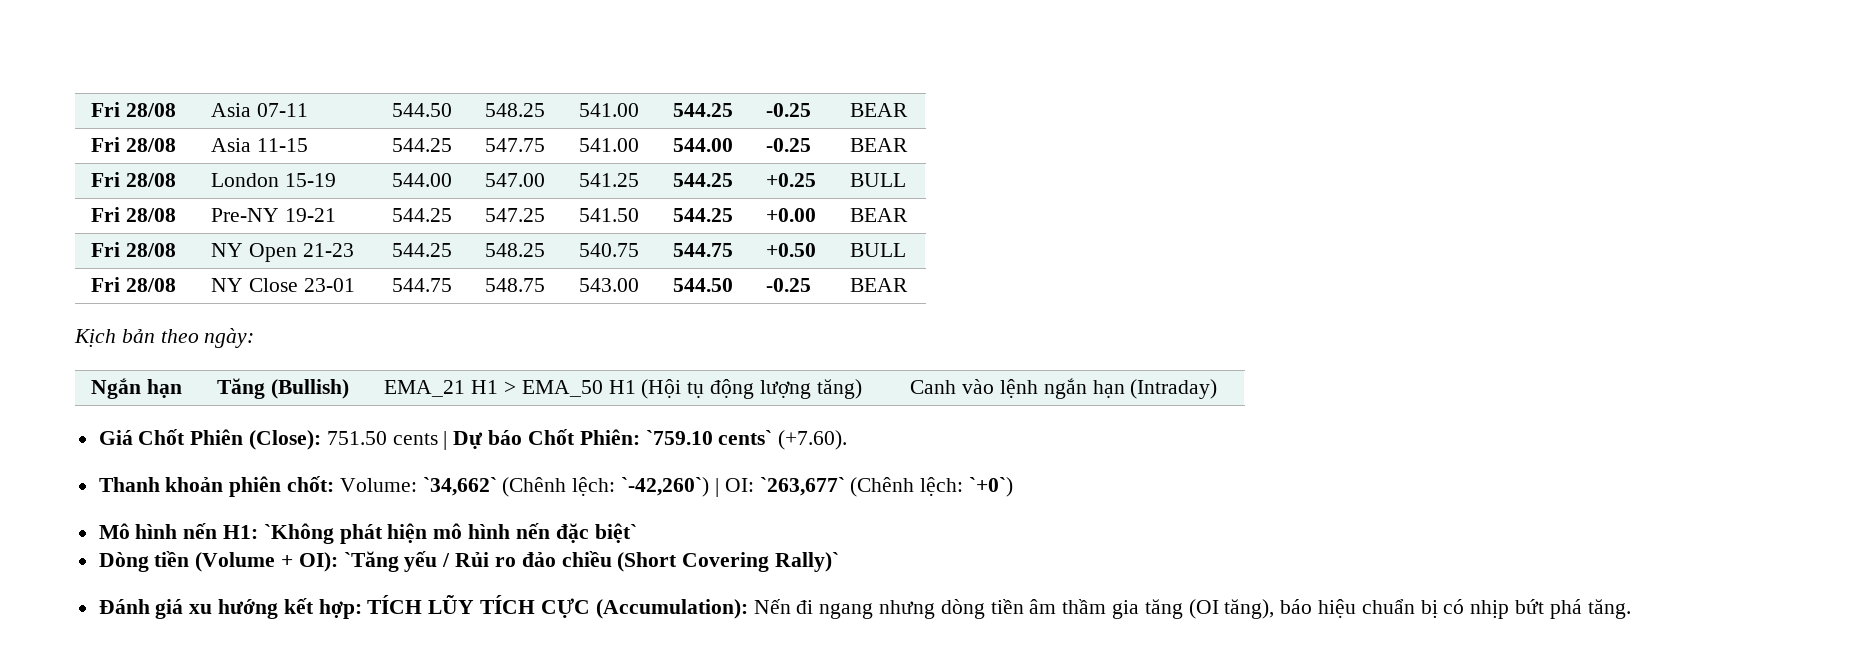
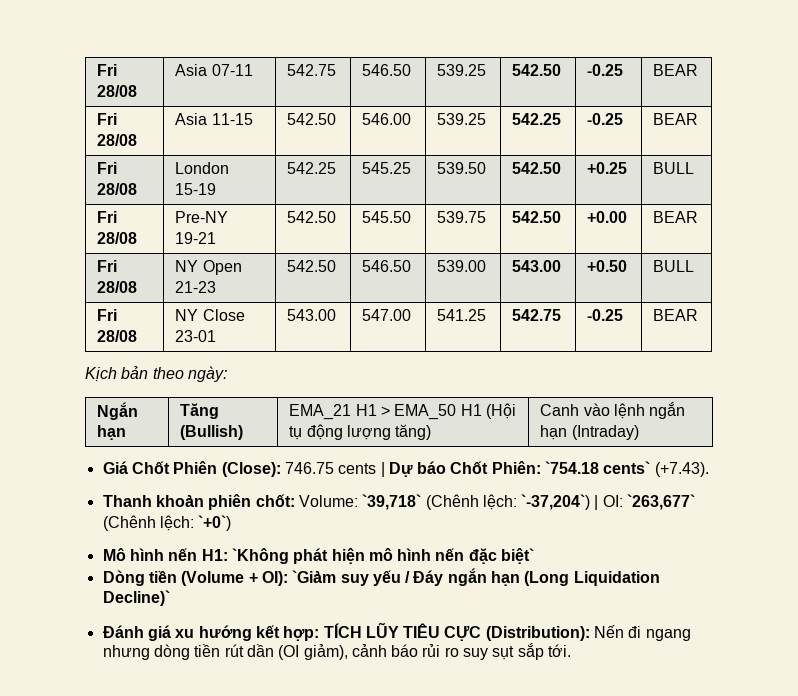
- Fri 28/08 | Asia 07-11 | 544.50 | 548.25 | 541.00 | 544.25 | -0.25 | BEAR
+ Fri 28/08 | Asia 07-11 | 542.75 | 546.50 | 539.25 | 542.50 | -0.25 | BEAR
- Fri 28/08 | Asia 11-15 | 544.25 | 547.75 | 541.00 | 544.00 | -0.25 | BEAR
+ Fri 28/08 | Asia 11-15 | 542.50 | 546.00 | 539.25 | 542.25 | -0.25 | BEAR
- Fri 28/08 | London 15-19 | 544.00 | 547.00 | 541.25 | 544.25 | +0.25 | BULL
+ Fri 28/08 | London 15-19 | 542.25 | 545.25 | 539.50 | 542.50 | +0.25 | BULL
- Fri 28/08 | Pre-NY 19-21 | 544.25 | 547.25 | 541.50 | 544.25 | +0.00 | BEAR
+ Fri 28/08 | Pre-NY 19-21 | 542.50 | 545.50 | 539.75 | 542.50 | +0.00 | BEAR
- Fri 28/08 | NY Open 21-23 | 544.25 | 548.25 | 540.75 | 544.75 | +0.50 | BULL
+ Fri 28/08 | NY Open 21-23 | 542.50 | 546.50 | 539.00 | 543.00 | +0.50 | BULL
- Fri 28/08 | NY Close 23-01 | 544.75 | 548.75 | 543.00 | 544.50 | -0.25 | BEAR
+ Fri 28/08 | NY Close 23-01 | 543.00 | 547.00 | 541.25 | 542.75 | -0.25 | BEAR
- Giá Chốt Phiên (Close): 751.50 cents | Dự báo Chốt Phiên: `759.10 cents` (+7.60).
+ Giá Chốt Phiên (Close): 746.75 cents | Dự báo Chốt Phiên: `754.18 cents` (+7.43).
- Thanh khoản phiên chốt: Volume: `34,662` (Chênh lệch: `-42,260`) | OI: `263,677` (Chênh lệch: `+0`)
+ Thanh khoản phiên chốt: Volume: `39,718` (Chênh lệch: `-37,204`) | OI: `263,677` (Chênh lệch: `+0`)
- Dòng tiền (Volume + OI): `Tăng yếu / Rủi ro đảo chiều (Short Covering Rally)`
+ Dòng tiền (Volume + OI): `Giảm suy yếu / Đáy ngắn hạn (Long Liquidation Decline)`
- Đánh giá xu hướng kết hợp: TÍCH LŨY TÍCH CỰC (Accumulation): Nến đi ngang nhưng dòng tiền âm thầm gia tăng (OI tăng), báo hiệu chuẩn bị có nhịp bứt phá tăng.
+ Đánh giá xu hướng kết hợp: TÍCH LŨY TIÊU CỰC (Distribution): Nến đi ngang nhưng dòng tiền rút dần (OI giảm), cảnh báo rủi ro suy sụt sắp tới.

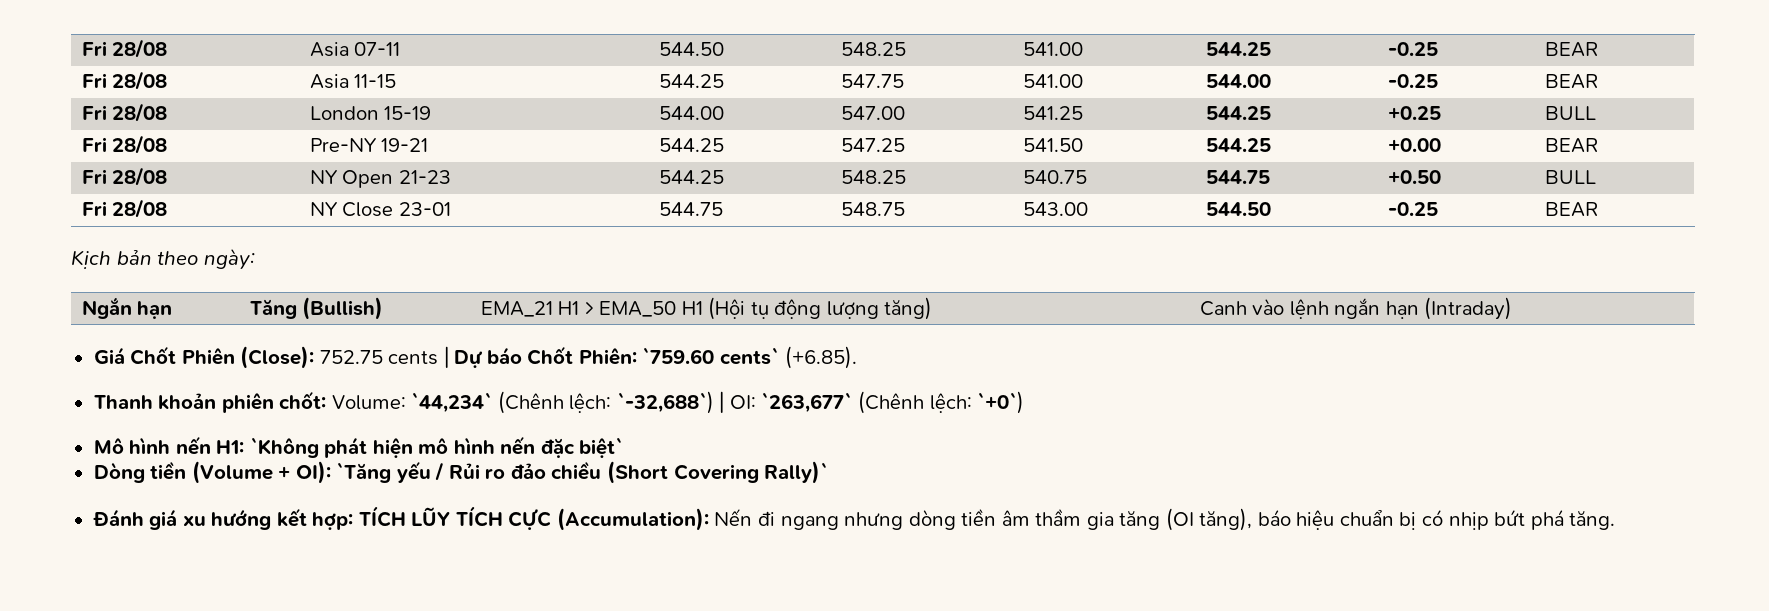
- Fri 28/08 | Asia 07-11 | 542.75 | 546.50 | 539.25 | 542.50 | -0.25 | BEAR
+ Fri 28/08 | Asia 07-11 | 544.50 | 548.25 | 541.00 | 544.25 | -0.25 | BEAR
- Fri 28/08 | Asia 11-15 | 542.50 | 546.00 | 539.25 | 542.25 | -0.25 | BEAR
+ Fri 28/08 | Asia 11-15 | 544.25 | 547.75 | 541.00 | 544.00 | -0.25 | BEAR
- Fri 28/08 | London 15-19 | 542.25 | 545.25 | 539.50 | 542.50 | +0.25 | BULL
+ Fri 28/08 | London 15-19 | 544.00 | 547.00 | 541.25 | 544.25 | +0.25 | BULL
- Fri 28/08 | Pre-NY 19-21 | 542.50 | 545.50 | 539.75 | 542.50 | +0.00 | BEAR
+ Fri 28/08 | Pre-NY 19-21 | 544.25 | 547.25 | 541.50 | 544.25 | +0.00 | BEAR
- Fri 28/08 | NY Open 21-23 | 542.50 | 546.50 | 539.00 | 543.00 | +0.50 | BULL
+ Fri 28/08 | NY Open 21-23 | 544.25 | 548.25 | 540.75 | 544.75 | +0.50 | BULL
- Fri 28/08 | NY Close 23-01 | 543.00 | 547.00 | 541.25 | 542.75 | -0.25 | BEAR
+ Fri 28/08 | NY Close 23-01 | 544.75 | 548.75 | 543.00 | 544.50 | -0.25 | BEAR
- Giá Chốt Phiên (Close): 746.75 cents | Dự báo Chốt Phiên: `754.18 cents` (+7.43).
+ Giá Chốt Phiên (Close): 752.75 cents | Dự báo Chốt Phiên: `759.60 cents` (+6.85).
- Thanh khoản phiên chốt: Volume: `39,718` (Chênh lệch: `-37,204`) | OI: `263,677` (Chênh lệch: `+0`)
+ Thanh khoản phiên chốt: Volume: `44,234` (Chênh lệch: `-32,688`) | OI: `263,677` (Chênh lệch: `+0`)
- Dòng tiền (Volume + OI): `Giảm suy yếu / Đáy ngắn hạn (Long Liquidation Decline)`
+ Dòng tiền (Volume + OI): `Tăng yếu / Rủi ro đảo chiều (Short Covering Rally)`
- Đánh giá xu hướng kết hợp: TÍCH LŨY TIÊU CỰC (Distribution): Nến đi ngang nhưng dòng tiền rút dần (OI giảm), cảnh báo rủi ro suy sụt sắp tới.
+ Đánh giá xu hướng kết hợp: TÍCH LŨY TÍCH CỰC (Accumulation): Nến đi ngang nhưng dòng tiền âm thầm gia tăng (OI tăng), báo hiệu chuẩn bị có nhịp bứt phá tăng.

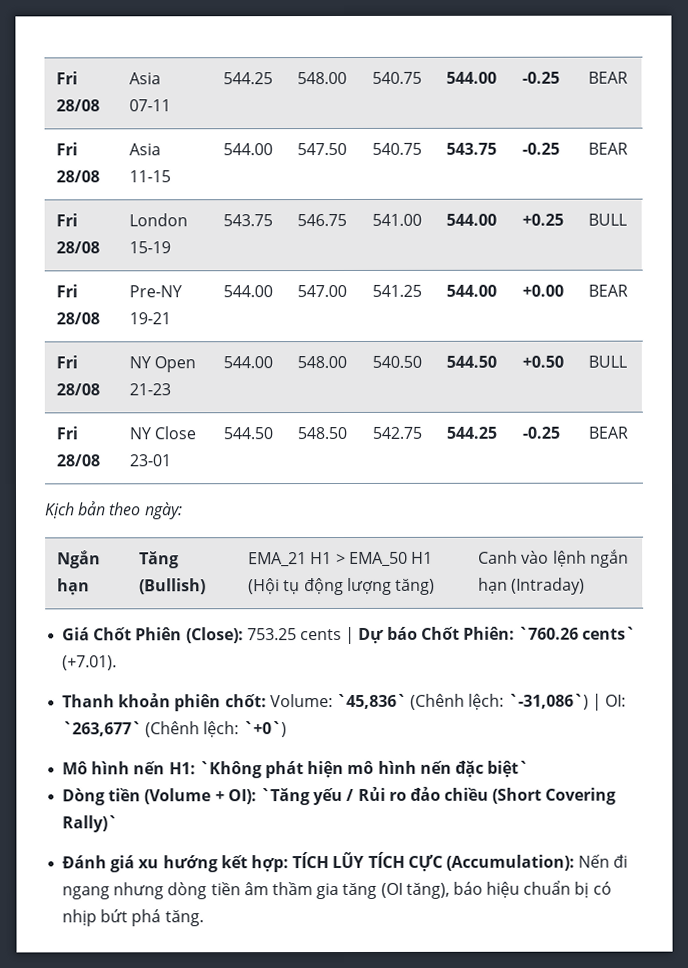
- Fri 28/08 | Asia 07-11 | 544.50 | 548.25 | 541.00 | 544.25 | -0.25 | BEAR
+ Fri 28/08 | Asia 07-11 | 544.25 | 548.00 | 540.75 | 544.00 | -0.25 | BEAR
- Fri 28/08 | Asia 11-15 | 544.25 | 547.75 | 541.00 | 544.00 | -0.25 | BEAR
+ Fri 28/08 | Asia 11-15 | 544.00 | 547.50 | 540.75 | 543.75 | -0.25 | BEAR
- Fri 28/08 | London 15-19 | 544.00 | 547.00 | 541.25 | 544.25 | +0.25 | BULL
+ Fri 28/08 | London 15-19 | 543.75 | 546.75 | 541.00 | 544.00 | +0.25 | BULL
- Fri 28/08 | Pre-NY 19-21 | 544.25 | 547.25 | 541.50 | 544.25 | +0.00 | BEAR
+ Fri 28/08 | Pre-NY 19-21 | 544.00 | 547.00 | 541.25 | 544.00 | +0.00 | BEAR
- Fri 28/08 | NY Open 21-23 | 544.25 | 548.25 | 540.75 | 544.75 | +0.50 | BULL
+ Fri 28/08 | NY Open 21-23 | 544.00 | 548.00 | 540.50 | 544.50 | +0.50 | BULL
- Fri 28/08 | NY Close 23-01 | 544.75 | 548.75 | 543.00 | 544.50 | -0.25 | BEAR
+ Fri 28/08 | NY Close 23-01 | 544.50 | 548.50 | 542.75 | 544.25 | -0.25 | BEAR
- Giá Chốt Phiên (Close): 752.75 cents | Dự báo Chốt Phiên: `759.60 cents` (+6.85).
+ Giá Chốt Phiên (Close): 753.25 cents | Dự báo Chốt Phiên: `760.26 cents` (+7.01).
- Thanh khoản phiên chốt: Volume: `44,234` (Chênh lệch: `-32,688`) | OI: `263,677` (Chênh lệch: `+0`)
+ Thanh khoản phiên chốt: Volume: `45,836` (Chênh lệch: `-31,086`) | OI: `263,677` (Chênh lệch: `+0`)

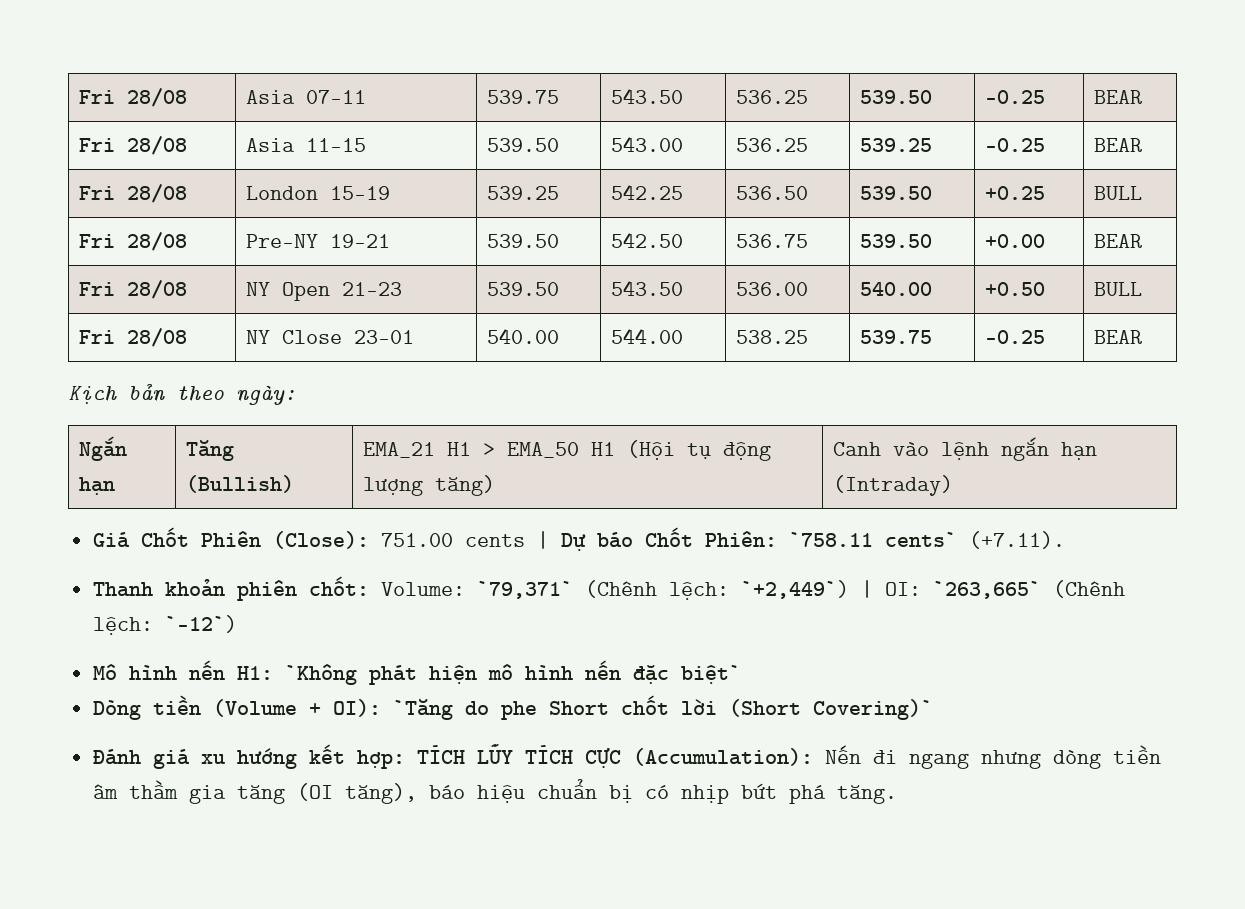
- Fri 28/08 | Asia 07-11 | 544.25 | 548.00 | 540.75 | 544.00 | -0.25 | BEAR
+ Fri 28/08 | Asia 07-11 | 539.75 | 543.50 | 536.25 | 539.50 | -0.25 | BEAR
- Fri 28/08 | Asia 11-15 | 544.00 | 547.50 | 540.75 | 543.75 | -0.25 | BEAR
+ Fri 28/08 | Asia 11-15 | 539.50 | 543.00 | 536.25 | 539.25 | -0.25 | BEAR
- Fri 28/08 | London 15-19 | 543.75 | 546.75 | 541.00 | 544.00 | +0.25 | BULL
+ Fri 28/08 | London 15-19 | 539.25 | 542.25 | 536.50 | 539.50 | +0.25 | BULL
- Fri 28/08 | Pre-NY 19-21 | 544.00 | 547.00 | 541.25 | 544.00 | +0.00 | BEAR
+ Fri 28/08 | Pre-NY 19-21 | 539.50 | 542.50 | 536.75 | 539.50 | +0.00 | BEAR
- Fri 28/08 | NY Open 21-23 | 544.00 | 548.00 | 540.50 | 544.50 | +0.50 | BULL
+ Fri 28/08 | NY Open 21-23 | 539.50 | 543.50 | 536.00 | 540.00 | +0.50 | BULL
- Fri 28/08 | NY Close 23-01 | 544.50 | 548.50 | 542.75 | 544.25 | -0.25 | BEAR
+ Fri 28/08 | NY Close 23-01 | 540.00 | 544.00 | 538.25 | 539.75 | -0.25 | BEAR
- Giá Chốt Phiên (Close): 753.25 cents | Dự báo Chốt Phiên: `760.26 cents` (+7.01).
+ Giá Chốt Phiên (Close): 751.00 cents | Dự báo Chốt Phiên: `758.11 cents` (+7.11).
- Thanh khoản phiên chốt: Volume: `45,836` (Chênh lệch: `-31,086`) | OI: `263,677` (Chênh lệch: `+0`)
+ Thanh khoản phiên chốt: Volume: `79,371` (Chênh lệch: `+2,449`) | OI: `263,665` (Chênh lệch: `-12`)
- Dòng tiền (Volume + OI): `Tăng yếu / Rủi ro đảo chiều (Short Covering Rally)`
+ Dòng tiền (Volume + OI): `Tăng do phe Short chốt lời (Short Covering)`

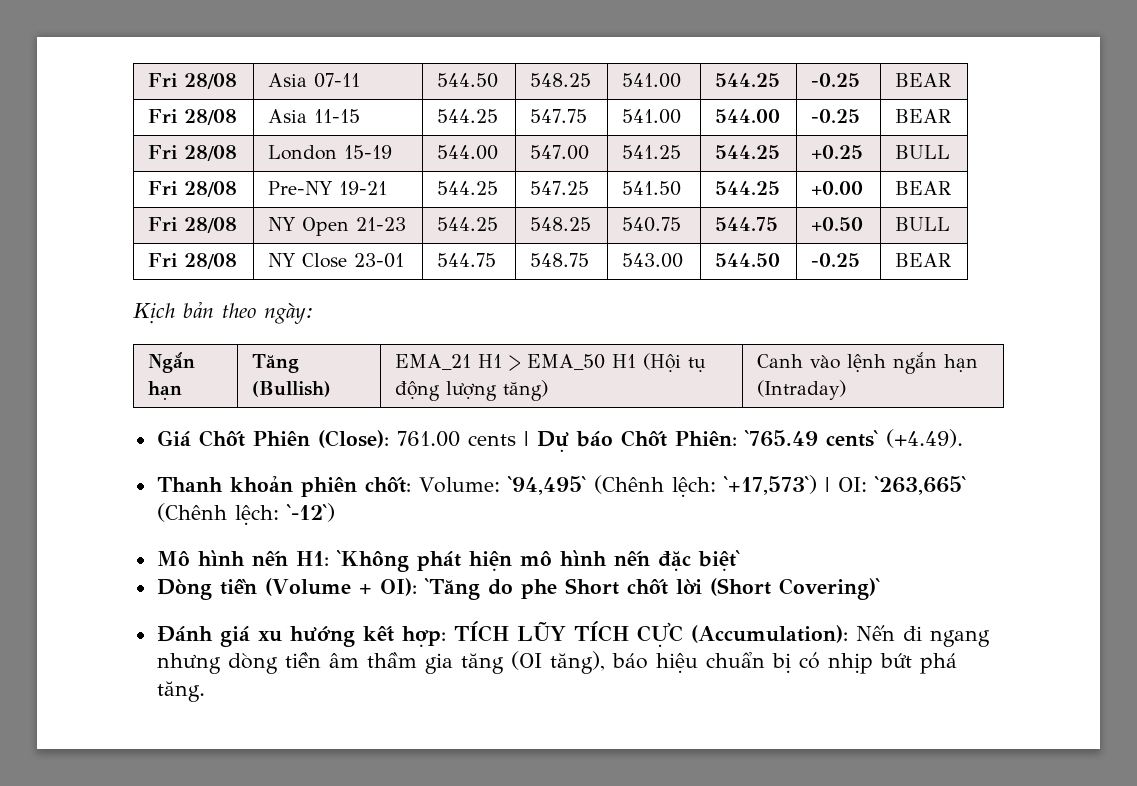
- Fri 28/08 | Asia 07-11 | 539.75 | 543.50 | 536.25 | 539.50 | -0.25 | BEAR
+ Fri 28/08 | Asia 07-11 | 544.50 | 548.25 | 541.00 | 544.25 | -0.25 | BEAR
- Fri 28/08 | Asia 11-15 | 539.50 | 543.00 | 536.25 | 539.25 | -0.25 | BEAR
+ Fri 28/08 | Asia 11-15 | 544.25 | 547.75 | 541.00 | 544.00 | -0.25 | BEAR
- Fri 28/08 | London 15-19 | 539.25 | 542.25 | 536.50 | 539.50 | +0.25 | BULL
+ Fri 28/08 | London 15-19 | 544.00 | 547.00 | 541.25 | 544.25 | +0.25 | BULL
- Fri 28/08 | Pre-NY 19-21 | 539.50 | 542.50 | 536.75 | 539.50 | +0.00 | BEAR
+ Fri 28/08 | Pre-NY 19-21 | 544.25 | 547.25 | 541.50 | 544.25 | +0.00 | BEAR
- Fri 28/08 | NY Open 21-23 | 539.50 | 543.50 | 536.00 | 540.00 | +0.50 | BULL
+ Fri 28/08 | NY Open 21-23 | 544.25 | 548.25 | 540.75 | 544.75 | +0.50 | BULL
- Fri 28/08 | NY Close 23-01 | 540.00 | 544.00 | 538.25 | 539.75 | -0.25 | BEAR
+ Fri 28/08 | NY Close 23-01 | 544.75 | 548.75 | 543.00 | 544.50 | -0.25 | BEAR
- Giá Chốt Phiên (Close): 751.00 cents | Dự báo Chốt Phiên: `758.11 cents` (+7.11).
+ Giá Chốt Phiên (Close): 761.00 cents | Dự báo Chốt Phiên: `765.49 cents` (+4.49).
- Thanh khoản phiên chốt: Volume: `79,371` (Chênh lệch: `+2,449`) | OI: `263,665` (Chênh lệch: `-12`)
+ Thanh khoản phiên chốt: Volume: `94,495` (Chênh lệch: `+17,573`) | OI: `263,665` (Chênh lệch: `-12`)

